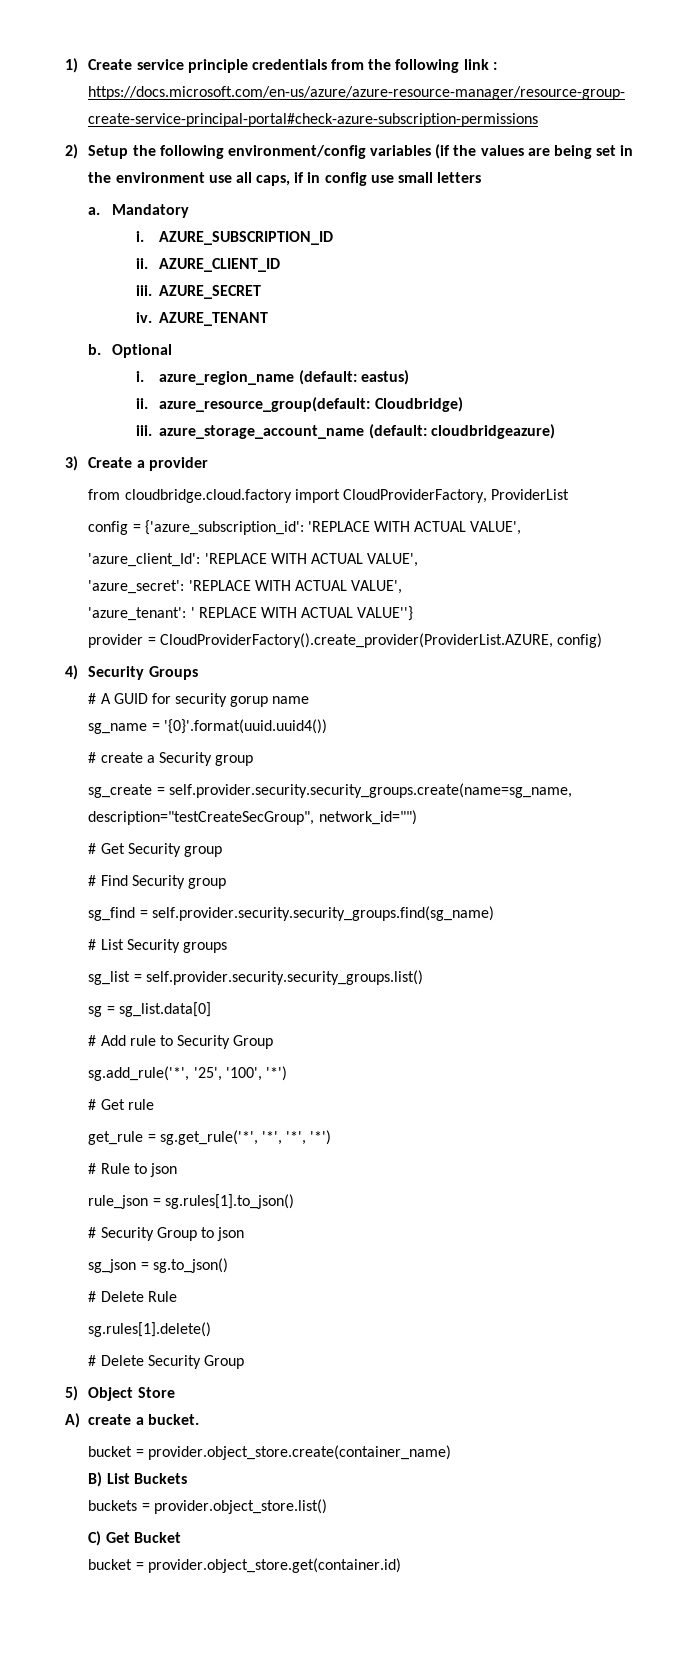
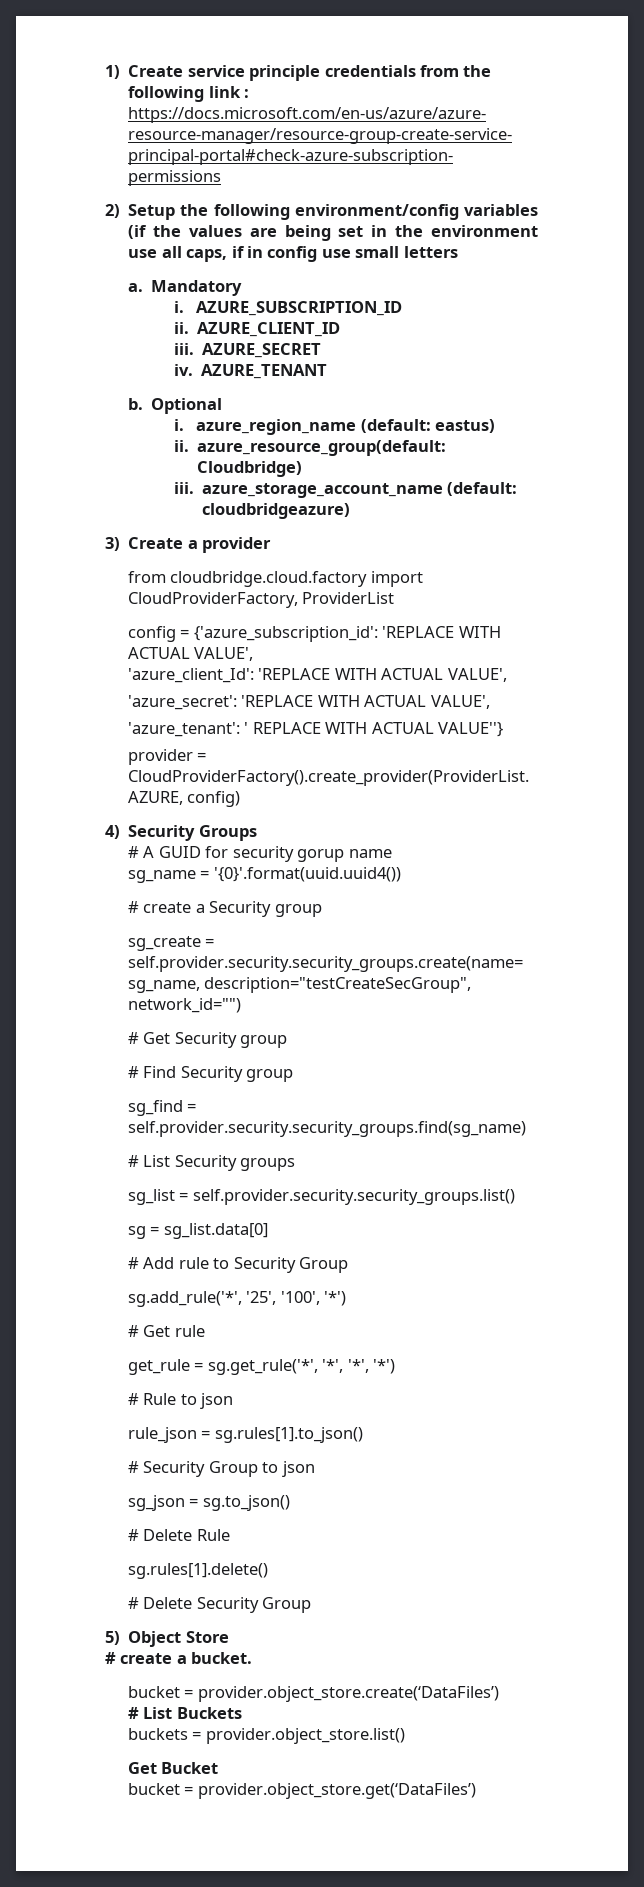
- A) create a bucket.
+ # create a bucket.
- bucket = provider.object_store.create(container_name)
- B) List Buckets
+ bucket = provider.object_store.create(‘DataFiles’)
+ # List Buckets
- C) Get Bucket
+ Get Bucket
- bucket = provider.object_store.get(container.id)
+ bucket = provider.object_store.get(‘DataFiles’)

